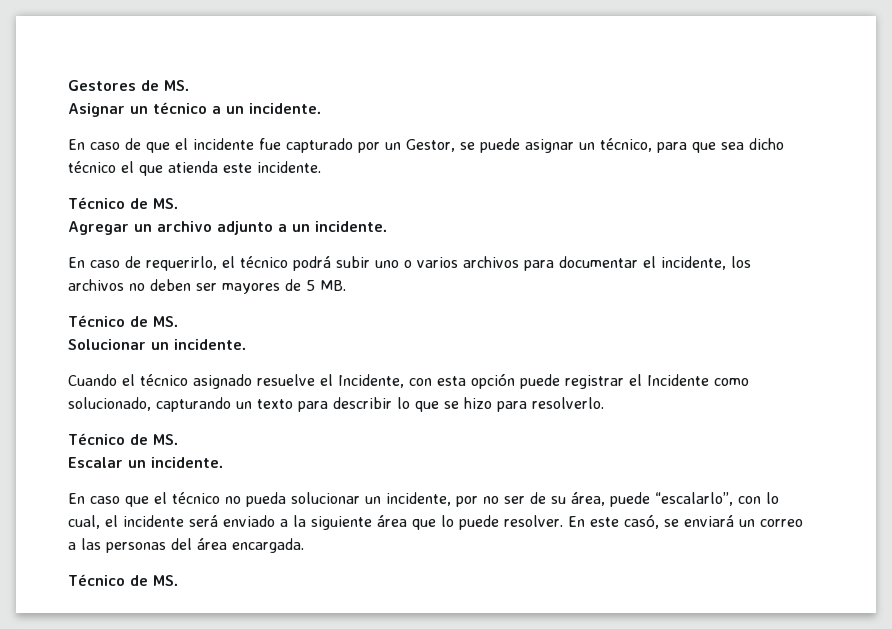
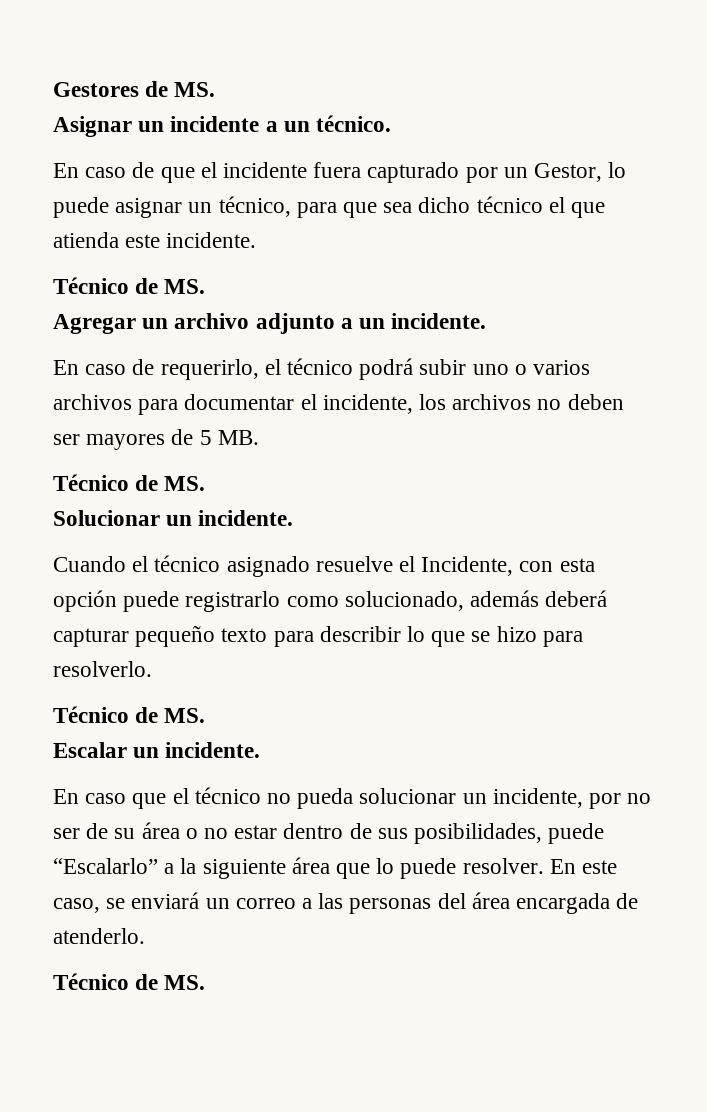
- Asignar un técnico a un incidente.
+ Asignar un incidente a un técnico.
- En caso de que el incidente fue capturado por un Gestor, se puede asignar un técnico, para que sea dicho técnico el que atienda este incidente.
+ En caso de que el incidente fuera capturado por un Gestor, lo puede asignar un técnico, para que sea dicho técnico el que atienda este incidente.
- Cuando el técnico asignado resuelve el Incidente, con esta opción puede registrar el Incidente como solucionado, capturando un texto para describir lo que se hizo para resolverlo.
+ Cuando el técnico asignado resuelve el Incidente, con esta opción puede registrarlo como solucionado, además deberá capturar pequeño texto para describir lo que se hizo para resolverlo.
- En caso que el técnico no pueda solucionar un incidente, por no ser de su área, puede “escalarlo”, con lo cual, el incidente será enviado a la siguiente área que lo puede resolver.
+ En caso que el técnico no pueda solucionar un incidente, por no ser de su área o no estar dentro de sus posibilidades, puede “Escalarlo” a la siguiente área que lo puede resolver.
- En este casó, se enviará un correo a las personas del área encargada.
+ En este caso, se enviará un correo a las personas del área encargada de atenderlo.

